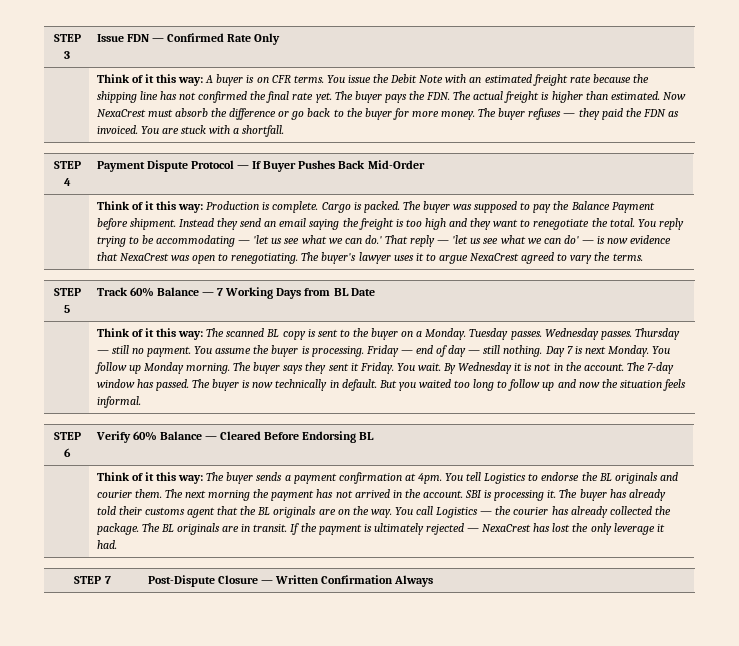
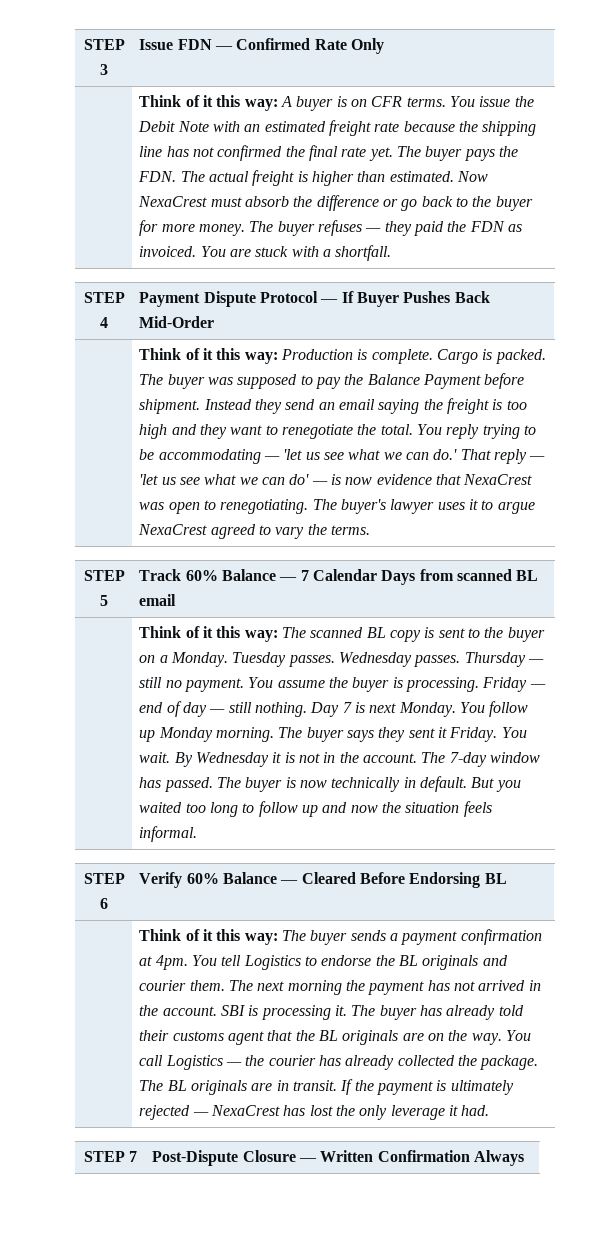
- STEP 5 | Track 60% Balance — 7 Working Days from BL Date
+ STEP 5 | Track 60% Balance — 7 Calendar Days from scanned BL email

